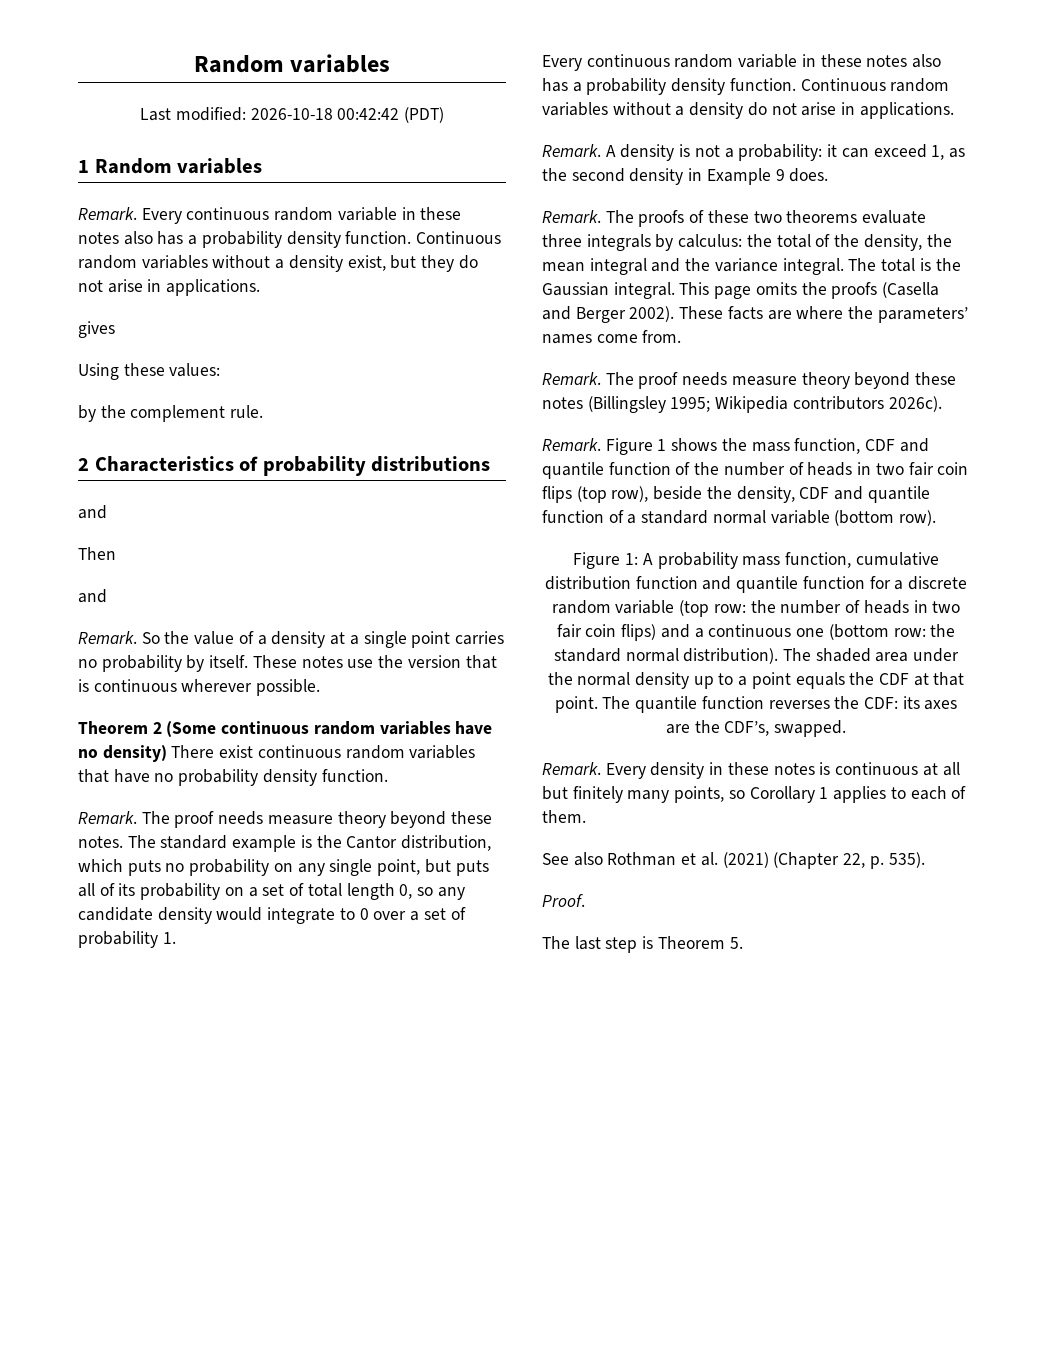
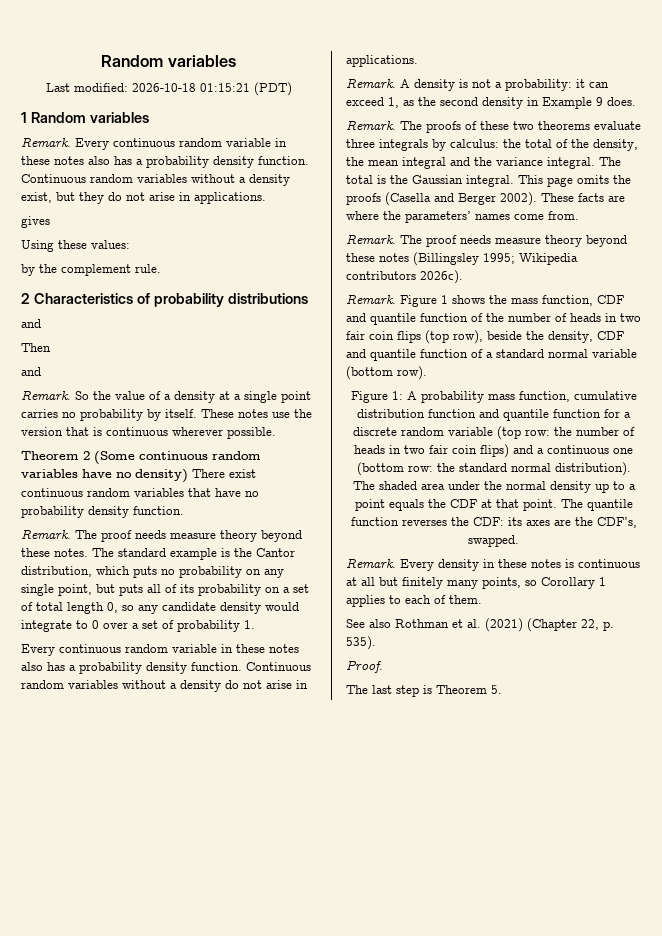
- Last modified: 2026-10-18 00:42:42 (PDT)
+ Last modified: 2026-10-18 01:15:21 (PDT)

